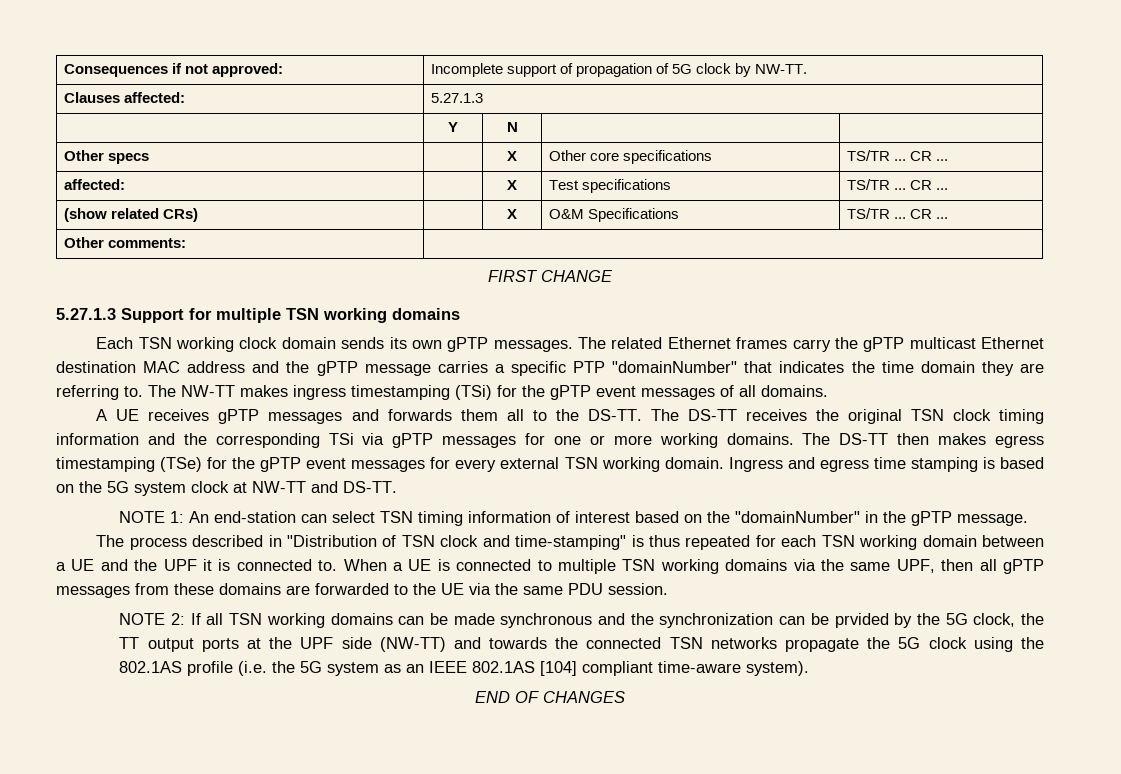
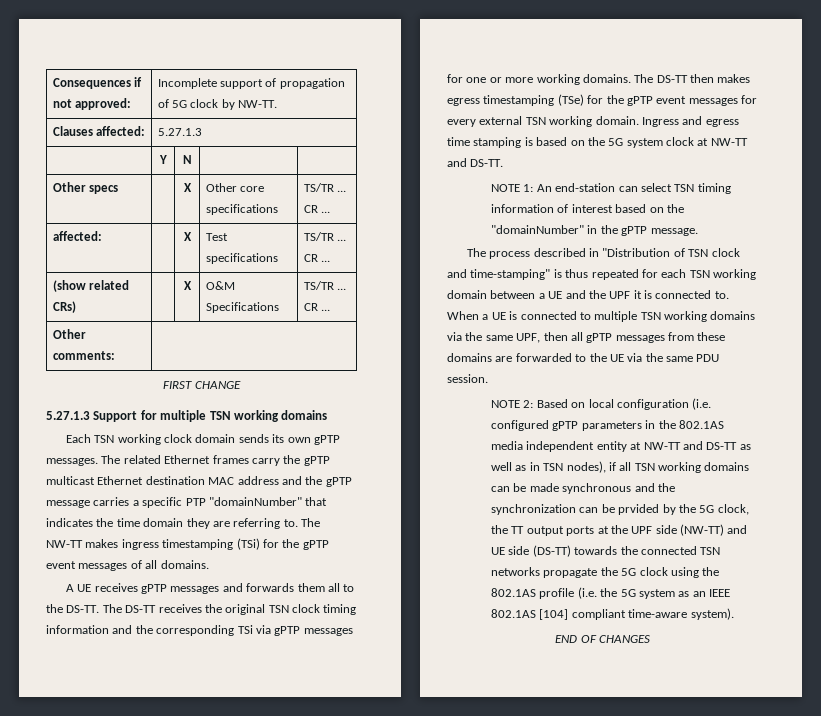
- NOTE 2: If all TSN working domains can be made synchronous and the synchronization can be prvided by the 5G clock, the TT output ports at the UPF side (NW-TT) and towards the connected TSN networks propagate the 5G clock using the 802.1AS profile (i.e. the 5G system as an IEEE 802.1AS [104] compliant time-aware system).
+ NOTE 2: Based on local configuration (i.e. configured gPTP parameters in the 802.1AS media independent entity at NW-TT and DS-TT as well as in TSN nodes), if all TSN working domains can be made synchronous and the synchronization can be prvided by the 5G clock, the TT output ports at the UPF side (NW-TT) and UE side (DS-TT) towards the connected TSN networks propagate the 5G clock using the 802.1AS profile (i.e. the 5G system as an IEEE 802.1AS [104] compliant time-aware system).

